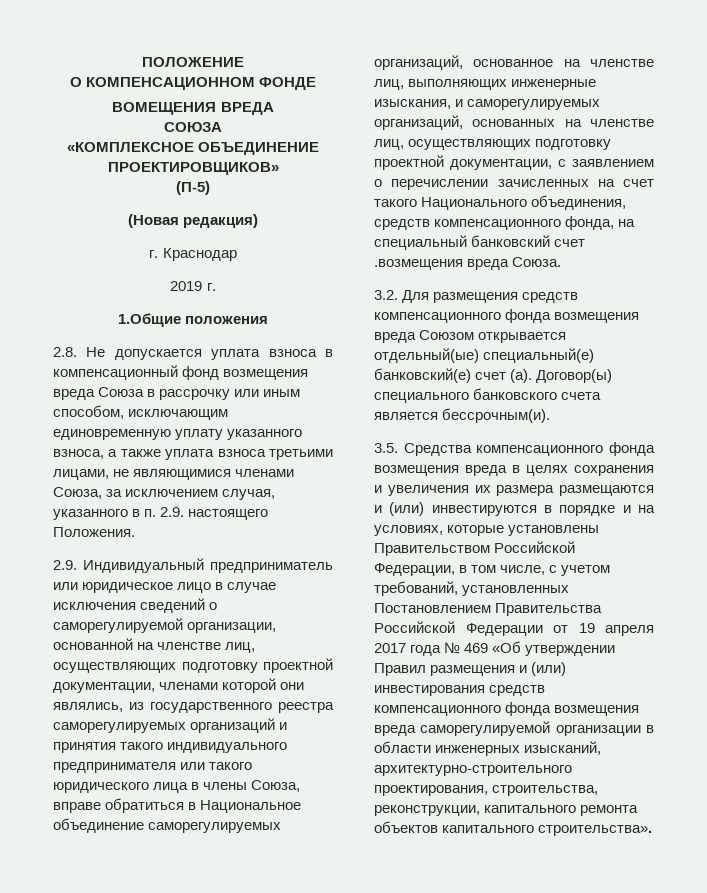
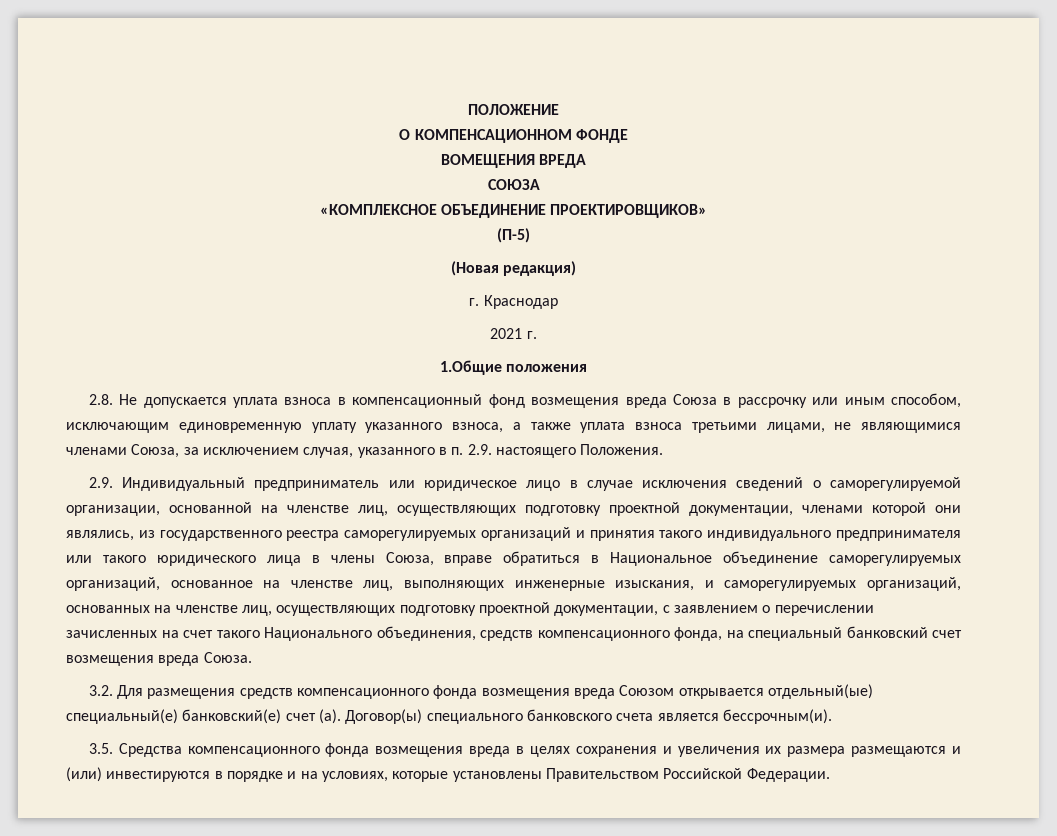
- 2019 г.
+ 2021 г.
- 2.9. Индивидуальный предприниматель или юридическое лицо в случае исключения сведений о саморегулируемой организации, основанной на членстве лиц, осуществляющих подготовку проектной документации, членами которой они являлись, из государственного реестра саморегулируемых организаций и принятия такого индивидуального предпринимателя или такого юридического лица в члены Союза, вправе обратиться в Национальное объединение саморегулируемых организаций, основанное на членстве лиц, выполняющих инженерные изыскания, и саморегулируемых организаций, основанных на членстве лиц, осуществляющих подготовку проектной документации, с заявлением о перечислении зачисленных на счет такого Национального объединения, средств компенсационного фонда, на специальный банковский счет .возмещения вреда Союза.
+ 2.9. Индивидуальный предприниматель или юридическое лицо в случае исключения сведений о саморегулируемой организации, основанной на членстве лиц, осуществляющих подготовку проектной документации, членами которой они являлись, из государственного реестра саморегулируемых организаций и принятия такого индивидуального предпринимателя или такого юридического лица в члены Союза, вправе обратиться в Национальное объединение саморегулируемых организаций, основанное на членстве лиц, выполняющих инженерные изыскания, и саморегулируемых организаций, основанных на членстве лиц, осуществляющих подготовку проектной документации, с заявлением о перечислении зачисленных на счет такого Национального объединения, средств компенсационного фонда, на специальный банковский счет возмещения вреда Союза.
- 3.5. Средства компенсационного фонда возмещения вреда в целях сохранения и увеличения их размера размещаются и (или) инвестируются в порядке и на условиях, которые установлены Правительством Российской Федерации, в том числе, с учетом требований, установленных Постановлением Правительства Российской Федерации от 19 апреля 2017 года № 469 «Об утверждении Правил размещения и (или) инвестирования средств компенсационного фонда возмещения вреда саморегулируемой организации в области инженерных изысканий, архитектурно-строительного проектирования, строительства, реконструкции, капитального ремонта объектов капитального строительства».
+ 3.5. Средства компенсационного фонда возмещения вреда в целях сохранения и увеличения их размера размещаются и (или) инвестируются в порядке и на условиях, которые установлены Правительством Российской Федерации.

